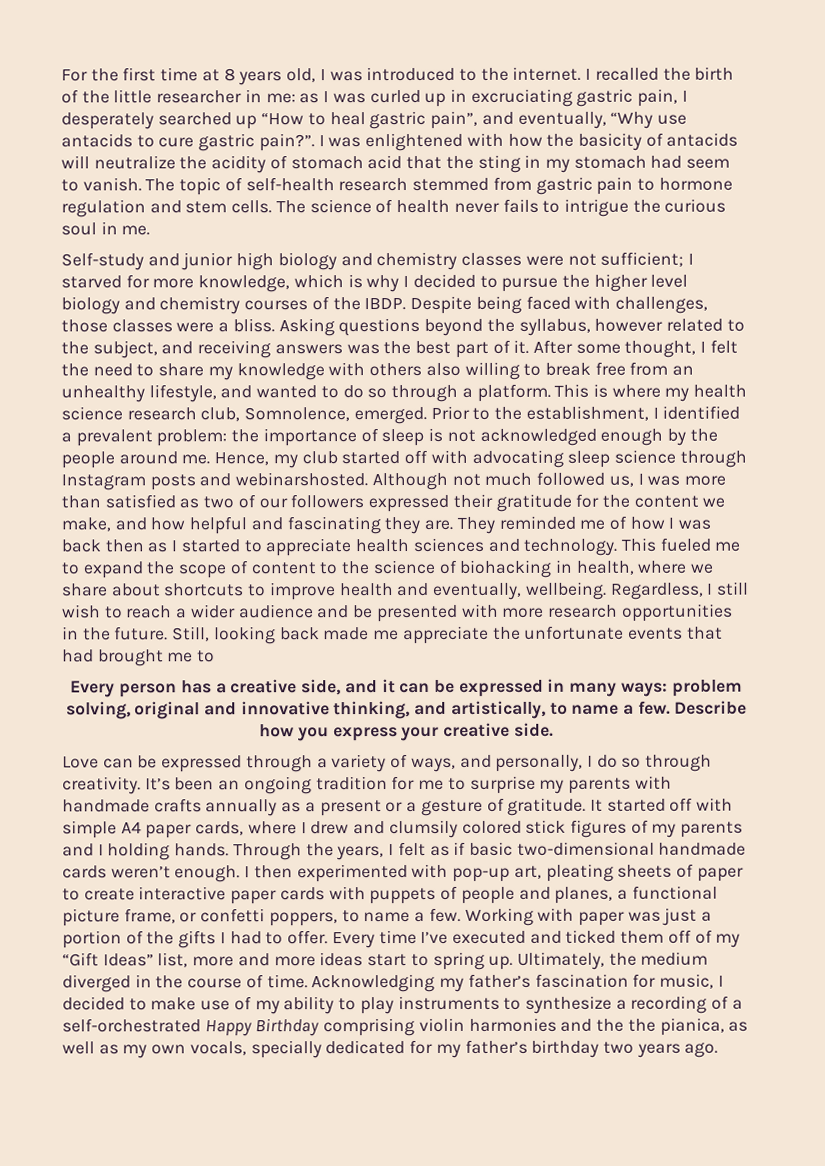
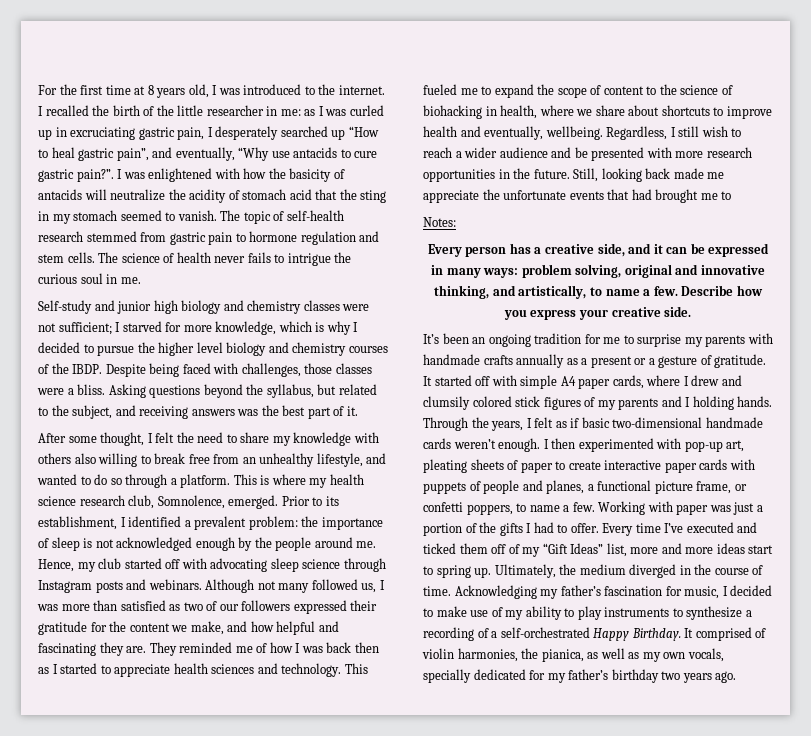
- I was enlightened with how the basicity of antacids will neutralize the acidity of stomach acid that the sting in my stomach had seem to vanish.
+ I was enlightened with how the basicity of antacids will neutralize the acidity of stomach acid that the sting in my stomach seemed to vanish.
- Asking questions beyond the syllabus, however related to the subject, and receiving answers was the best part of it. After some thought, I felt the need to share my knowledge with others also willing to break free from an unhealthy lifestyle, and wanted to do so through a platform.
+ Asking questions beyond the syllabus, but related to the subject, and receiving answers was the best part of it.
+ After some thought, I felt the need to share my knowledge with others also willing to break free from an unhealthy lifestyle, and wanted to do so through a platform.
- Prior to the establishment, I identified a prevalent problem: the importance of sleep is not acknowledged enough by the people around me.
+ Prior to its establishment, I identified a prevalent problem: the importance of sleep is not acknowledged enough by the people around me.
- Hence, my club started off with advocating sleep science through Instagram posts and webinarshosted.
+ Hence, my club started off with advocating sleep science through Instagram posts and webinars.
- Although not much followed us, I was more than satisfied as two of our followers expressed their gratitude for the content we make, and how helpful and fascinating they are.
+ Although not many followed us, I was more than satisfied as two of our followers expressed their gratitude for the content we make, and how helpful and fascinating they are.
+ Notes:
- Love can be expressed through a variety of ways, and personally, I do so through creativity.
- Acknowledging my father’s fascination for music, I decided to make use of my ability to play instruments to synthesize a recording of a self-orchestrated Happy Birthday comprising violin harmonies and the the pianica, as well as my own vocals, specially dedicated for my father’s birthday two years ago.
+ Acknowledging my father’s fascination for music, I decided to make use of my ability to play instruments to synthesize a recording of a self-orchestrated Happy Birthday. It comprised of violin harmonies, the pianica, as well as my own vocals, specially dedicated for my father’s birthday two years ago.

